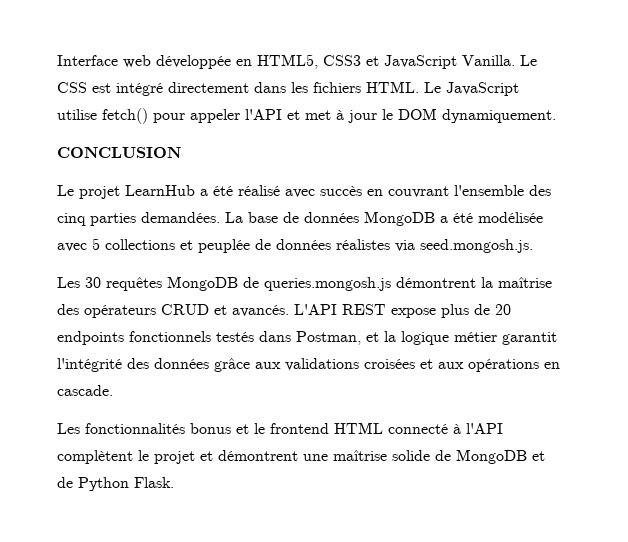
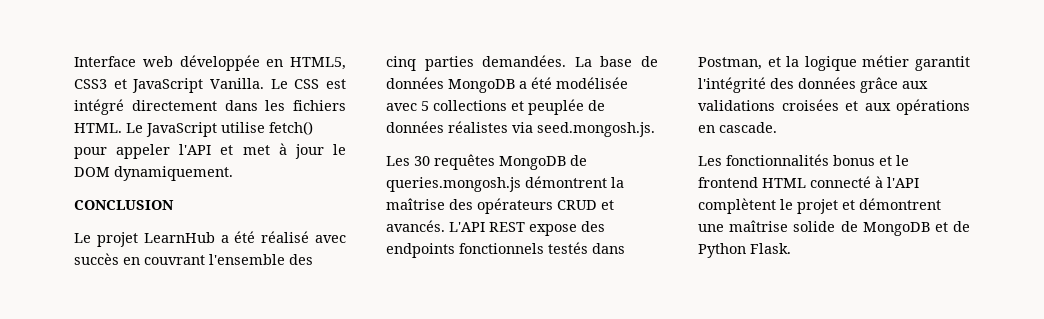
- L'API REST expose plus de 20 endpoints fonctionnels testés dans Postman, et la logique métier garantit l'intégrité des données grâce aux validations croisées et aux opérations en cascade.
+ L'API REST expose des endpoints fonctionnels testés dans Postman, et la logique métier garantit l'intégrité des données grâce aux validations croisées et aux opérations en cascade.

